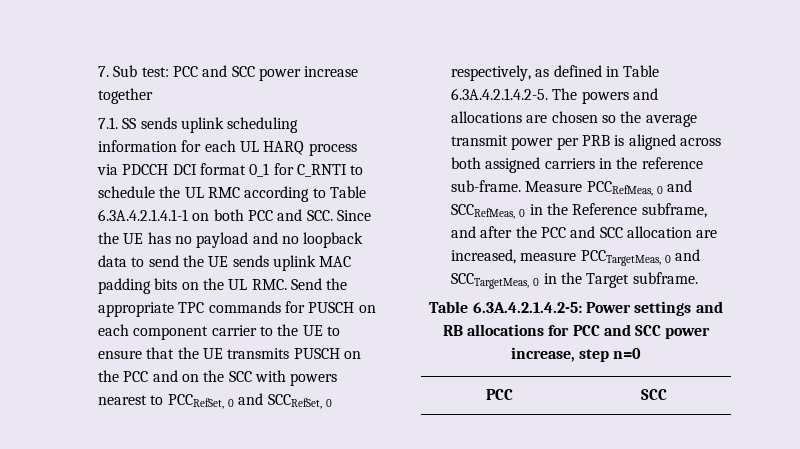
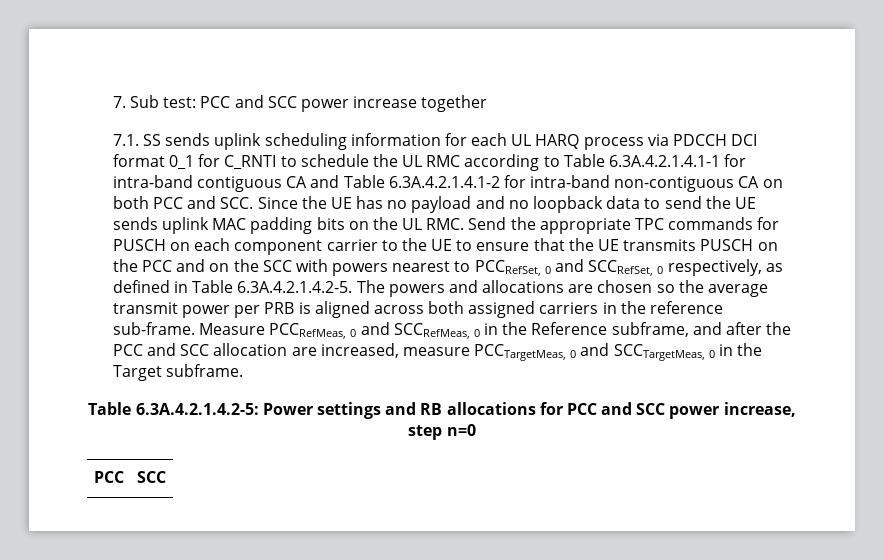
- 7.1. SS sends uplink scheduling information for each UL HARQ process via PDCCH DCI format 0_1 for C_RNTI to schedule the UL RMC according to Table 6.3A.4.2.1.4.1-1 on both PCC and SCC. Since the UE has no payload and no loopback data to send the UE sends uplink MAC padding bits on the UL RMC. Send the appropriate TPC commands for PUSCH on each component carrier to the UE to ensure that the UE transmits PUSCH on the PCC and on the SCC with powers nearest to PCCRefSet, 0 and SCCRefSet, 0 respectively, as defined in Table 6.3A.4.2.1.4.2-5. The powers and allocations are chosen so the average transmit power per PRB is aligned across both assigned carriers in the reference sub-frame.
+ 7.1. SS sends uplink scheduling information for each UL HARQ process via PDCCH DCI format 0_1 for C_RNTI to schedule the UL RMC according to Table 6.3A.4.2.1.4.1-1 for intra-band contiguous CA and Table 6.3A.4.2.1.4.1-2 for intra-band non-contiguous CA on both PCC and SCC. Since the UE has no payload and no loopback data to send the UE sends uplink MAC padding bits on the UL RMC. Send the appropriate TPC commands for PUSCH on each component carrier to the UE to ensure that the UE transmits PUSCH on the PCC and on the SCC with powers nearest to PCCRefSet, 0 and SCCRefSet, 0 respectively, as defined in Table 6.3A.4.2.1.4.2-5. The powers and allocations are chosen so the average transmit power per PRB is aligned across both assigned carriers in the reference sub-frame.

